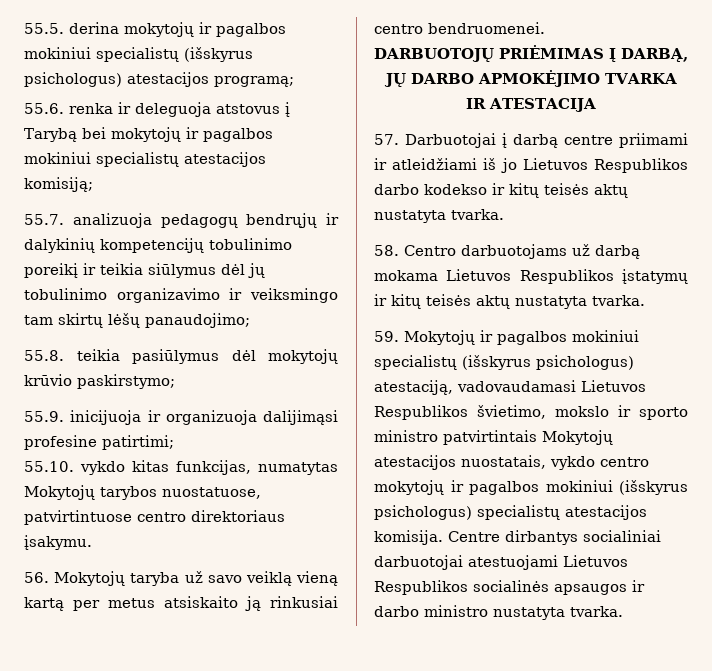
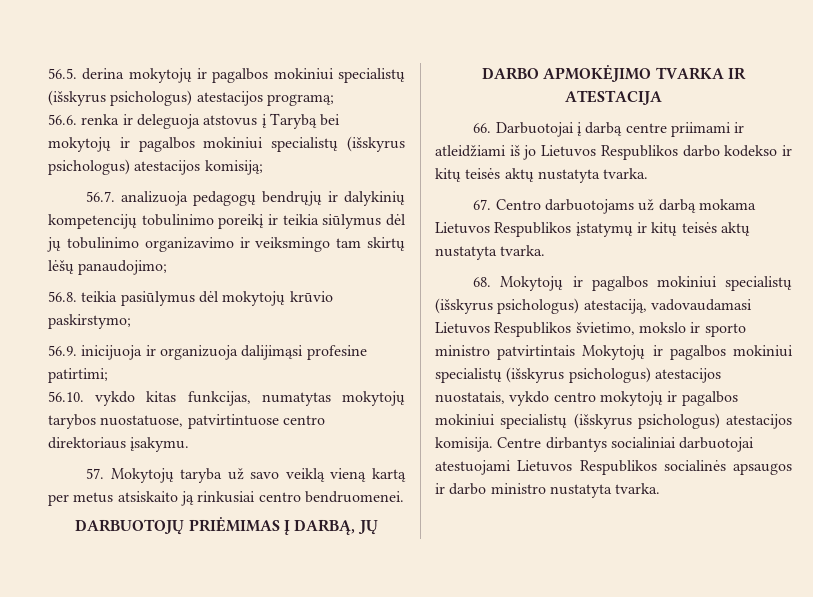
- 55.5. derina mokytojų ir pagalbos mokiniui specialistų (išskyrus psichologus) atestacijos programą;
+ 56.5. derina mokytojų ir pagalbos mokiniui specialistų (išskyrus psichologus) atestacijos programą;
- 55.6. renka ir deleguoja atstovus į Tarybą bei mokytojų ir pagalbos mokiniui specialistų atestacijos komisiją;
+ 56.6. renka ir deleguoja atstovus į Tarybą bei mokytojų ir pagalbos mokiniui specialistų (išskyrus psichologus) atestacijos komisiją;
- 55.7. analizuoja pedagogų bendrųjų ir dalykinių kompetencijų tobulinimo poreikį ir teikia siūlymus dėl jų tobulinimo organizavimo ir veiksmingo tam skirtų lėšų panaudojimo;
+ 56.7. analizuoja pedagogų bendrųjų ir dalykinių kompetencijų tobulinimo poreikį ir teikia siūlymus dėl jų tobulinimo organizavimo ir veiksmingo tam skirtų lėšų panaudojimo;
- 55.8. teikia pasiūlymus dėl mokytojų krūvio paskirstymo;
+ 56.8. teikia pasiūlymus dėl mokytojų krūvio paskirstymo;
- 55.9. inicijuoja ir organizuoja dalijimąsi profesine patirtimi;
+ 56.9. inicijuoja ir organizuoja dalijimąsi profesine patirtimi;
- 55.10. vykdo kitas funkcijas, numatytas Mokytojų tarybos nuostatuose, patvirtintuose centro direktoriaus įsakymu.
+ 56.10. vykdo kitas funkcijas, numatytas mokytojų tarybos nuostatuose, patvirtintuose centro direktoriaus įsakymu.
- 56. Mokytojų taryba už savo veiklą vieną kartą per metus atsiskaito ją rinkusiai centro bendruomenei.
+ 57. Mokytojų taryba už savo veiklą vieną kartą per metus atsiskaito ją rinkusiai centro bendruomenei.
- 57. Darbuotojai į darbą centre priimami ir atleidžiami iš jo Lietuvos Respublikos darbo kodekso ir kitų teisės aktų nustatyta tvarka.
+ 66. Darbuotojai į darbą centre priimami ir atleidžiami iš jo Lietuvos Respublikos darbo kodekso ir kitų teisės aktų nustatyta tvarka.
- 58. Centro darbuotojams už darbą mokama Lietuvos Respublikos įstatymų ir kitų teisės aktų nustatyta tvarka.
+ 67. Centro darbuotojams už darbą mokama Lietuvos Respublikos įstatymų ir kitų teisės aktų nustatyta tvarka.
- 59. Mokytojų ir pagalbos mokiniui specialistų (išskyrus psichologus) atestaciją, vadovaudamasi Lietuvos Respublikos švietimo, mokslo ir sporto ministro patvirtintais Mokytojų atestacijos nuostatais, vykdo centro mokytojų ir pagalbos mokiniui (išskyrus psichologus) specialistų atestacijos komisija.
+ 68. Mokytojų ir pagalbos mokiniui specialistų (išskyrus psichologus) atestaciją, vadovaudamasi Lietuvos Respublikos švietimo, mokslo ir sporto ministro patvirtintais Mokytojų ir pagalbos mokiniui specialistų (išskyrus psichologus) atestacijos nuostatais, vykdo centro mokytojų ir pagalbos mokiniui specialistų (išskyrus psichologus) atestacijos komisija.

